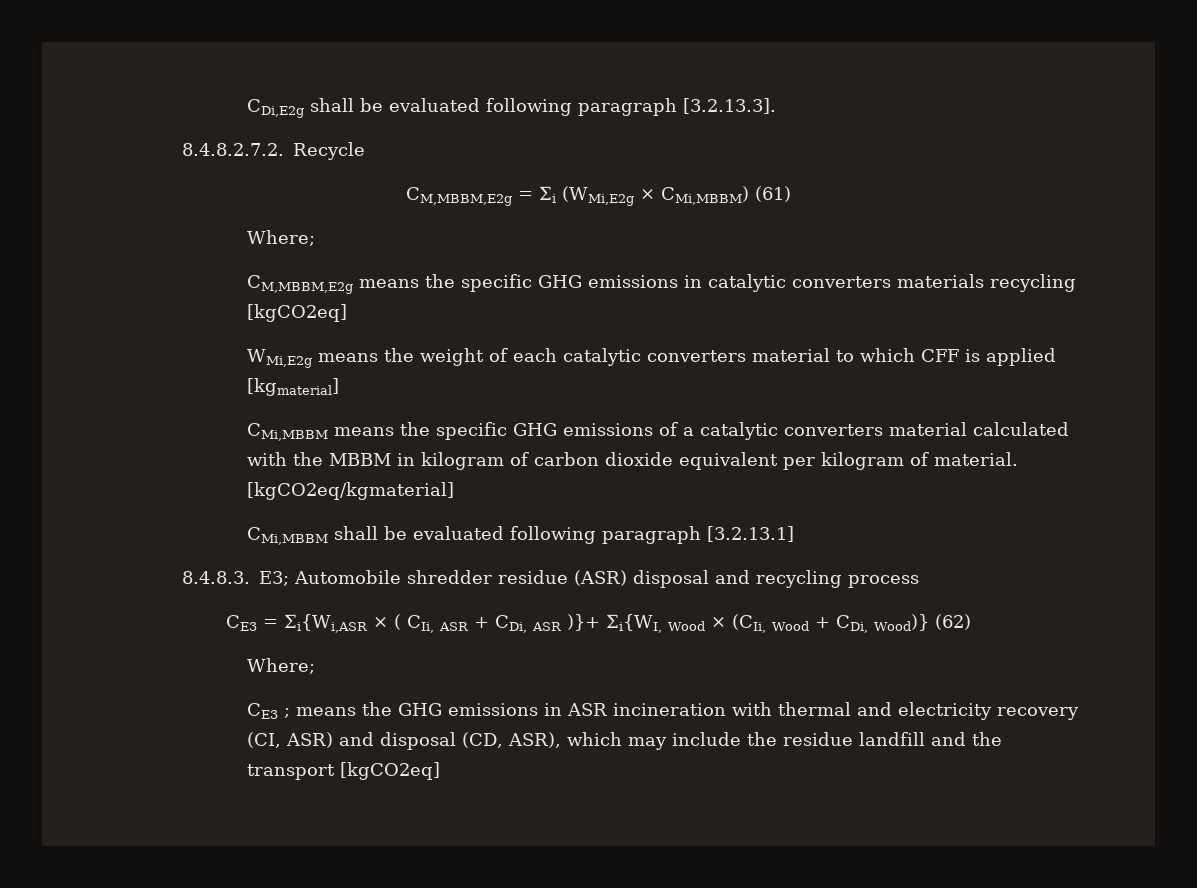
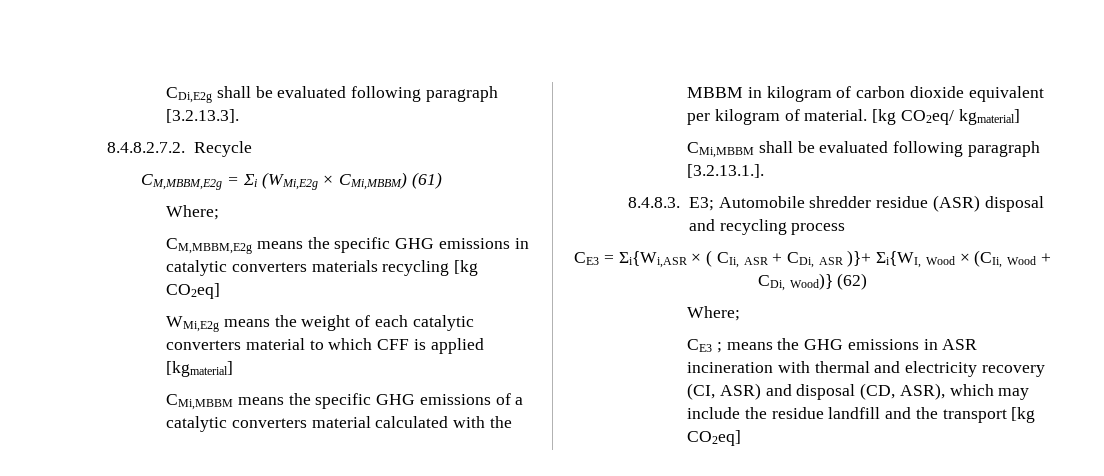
- CM,MBBM,E2g means the specific GHG emissions in catalytic converters materials recycling [kgCO2eq]
+ CM,MBBM,E2g means the specific GHG emissions in catalytic converters materials recycling [kg CO2eq]
- [kgCO2eq/kgmaterial]
+ [kg CO2eq/ kgmaterial]
- CMi,MBBM shall be evaluated following paragraph [3.2.13.1]
+ CMi,MBBM shall be evaluated following paragraph [3.2.13.1.].
- CE3 ; means the GHG emissions in ASR incineration with thermal and electricity recovery (CI, ASR) and disposal (CD, ASR), which may include the residue landfill and the transport [kgCO2eq]
+ CE3 ; means the GHG emissions in ASR incineration with thermal and electricity recovery (CI, ASR) and disposal (CD, ASR), which may include the residue landfill and the transport [kg CO2eq]

